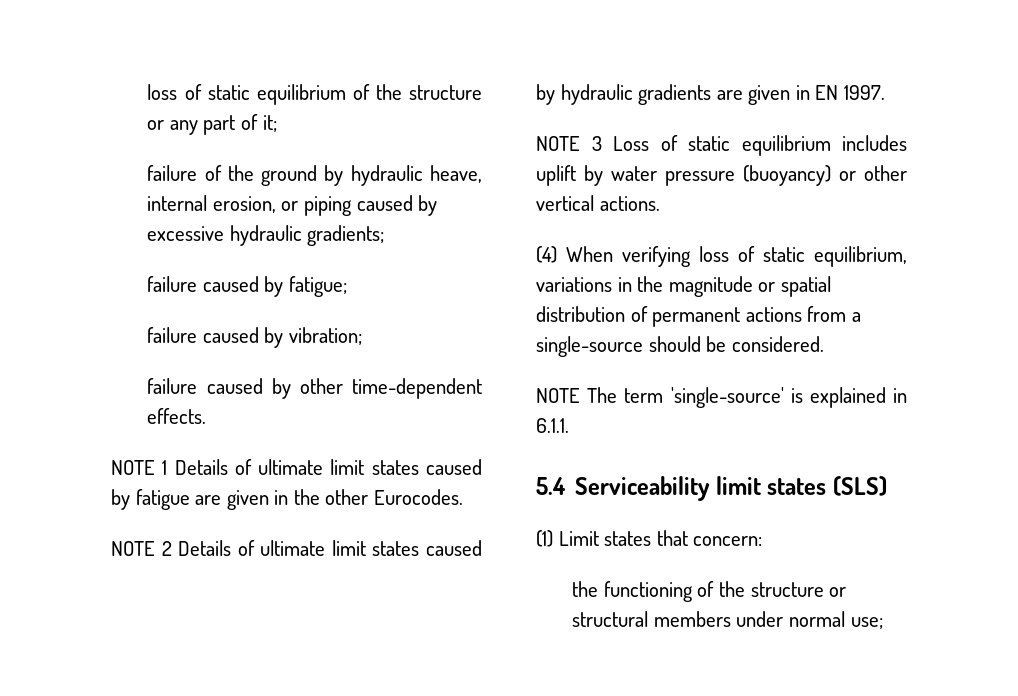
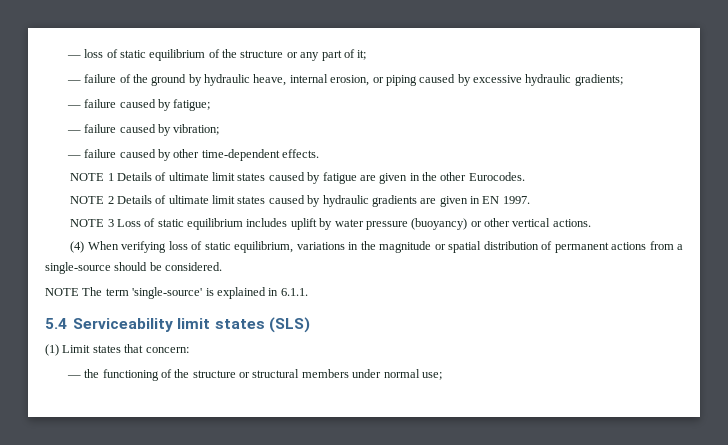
- loss of static equilibrium of the structure or any part of it;
+ — loss of static equilibrium of the structure or any part of it;
- failure of the ground by hydraulic heave, internal erosion, or piping caused by excessive hydraulic gradients;
+ — failure of the ground by hydraulic heave, internal erosion, or piping caused by excessive hydraulic gradients;
- failure caused by fatigue;
+ — failure caused by fatigue;
- failure caused by vibration;
+ — failure caused by vibration;
- failure caused by other time-dependent effects.
+ — failure caused by other time-dependent effects.
- the functioning of the structure or structural members under normal use;
+ — the functioning of the structure or structural members under normal use;

